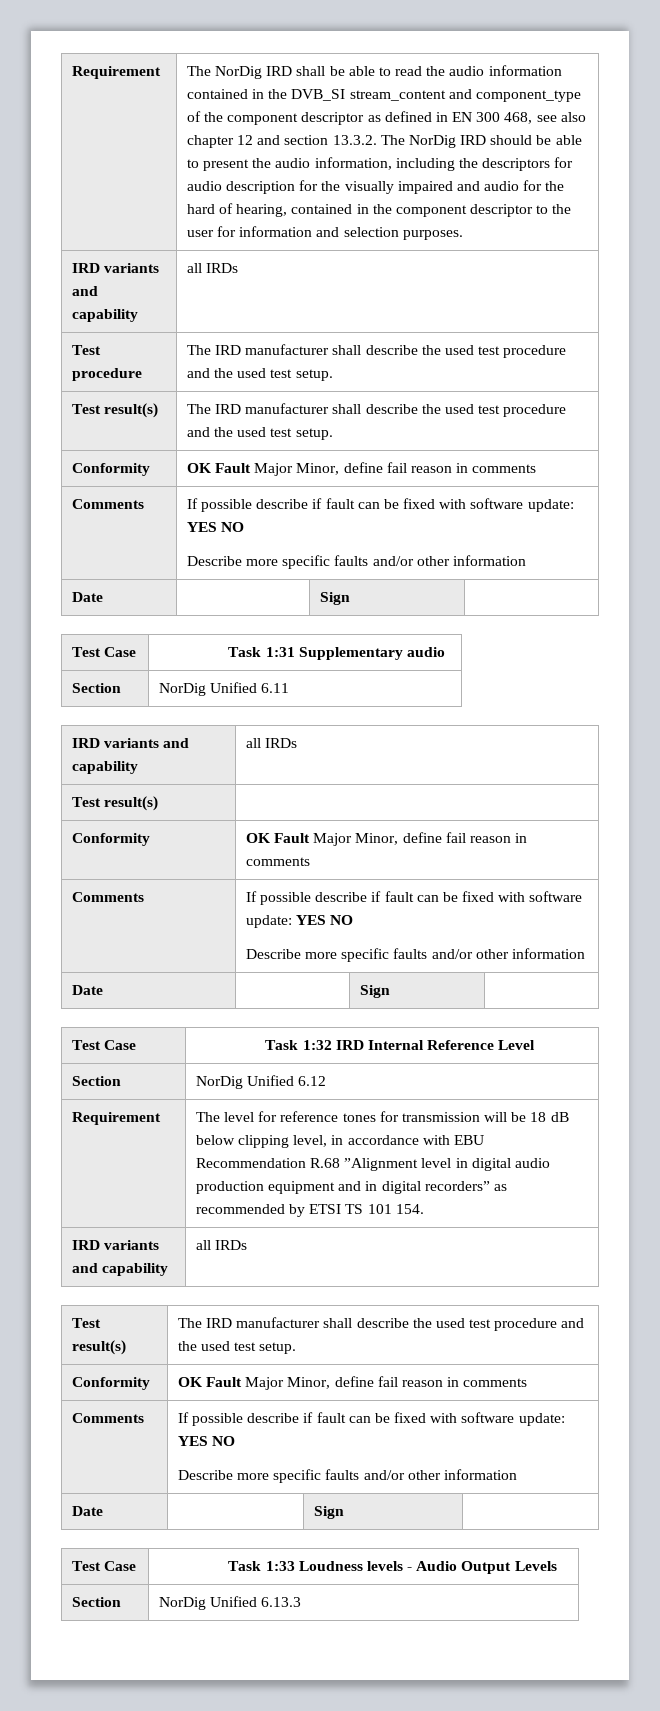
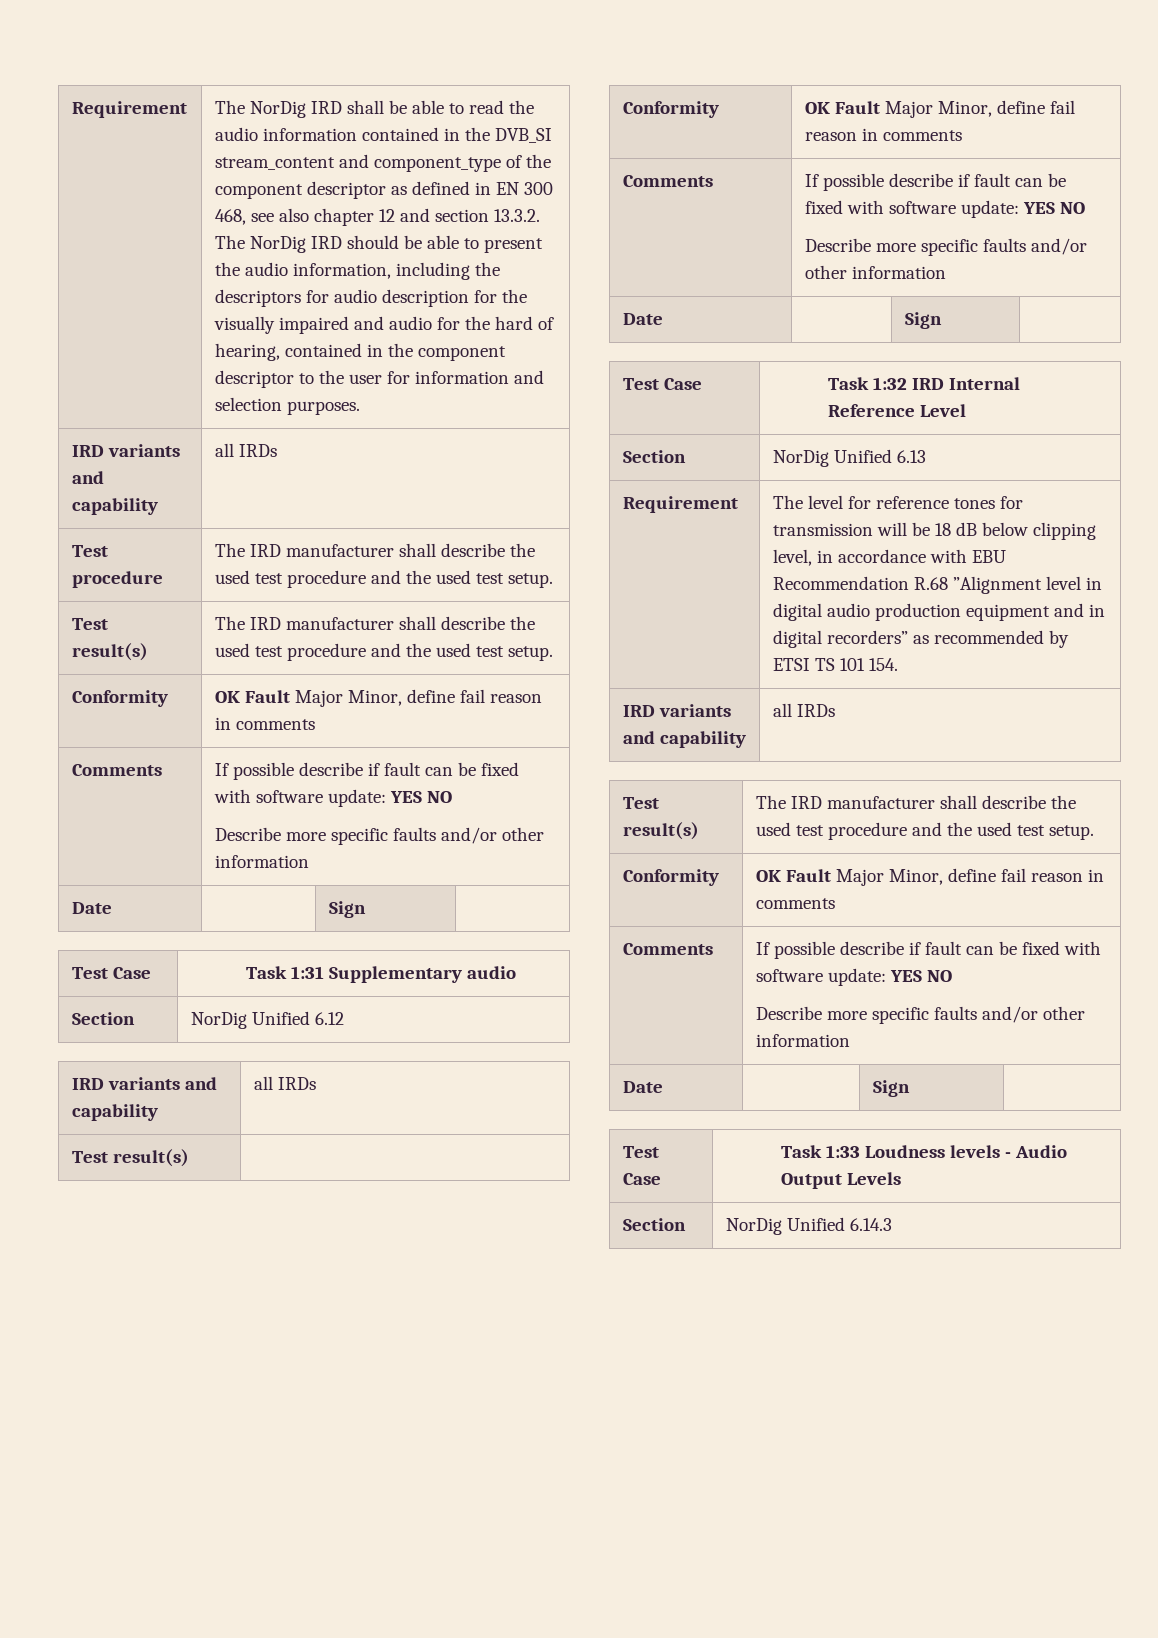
- Section | NorDig Unified 6.11
+ Section | NorDig Unified 6.12
- Section | NorDig Unified 6.12
+ Section | NorDig Unified 6.13
- Section | NorDig Unified 6.13.3
+ Section | NorDig Unified 6.14.3

